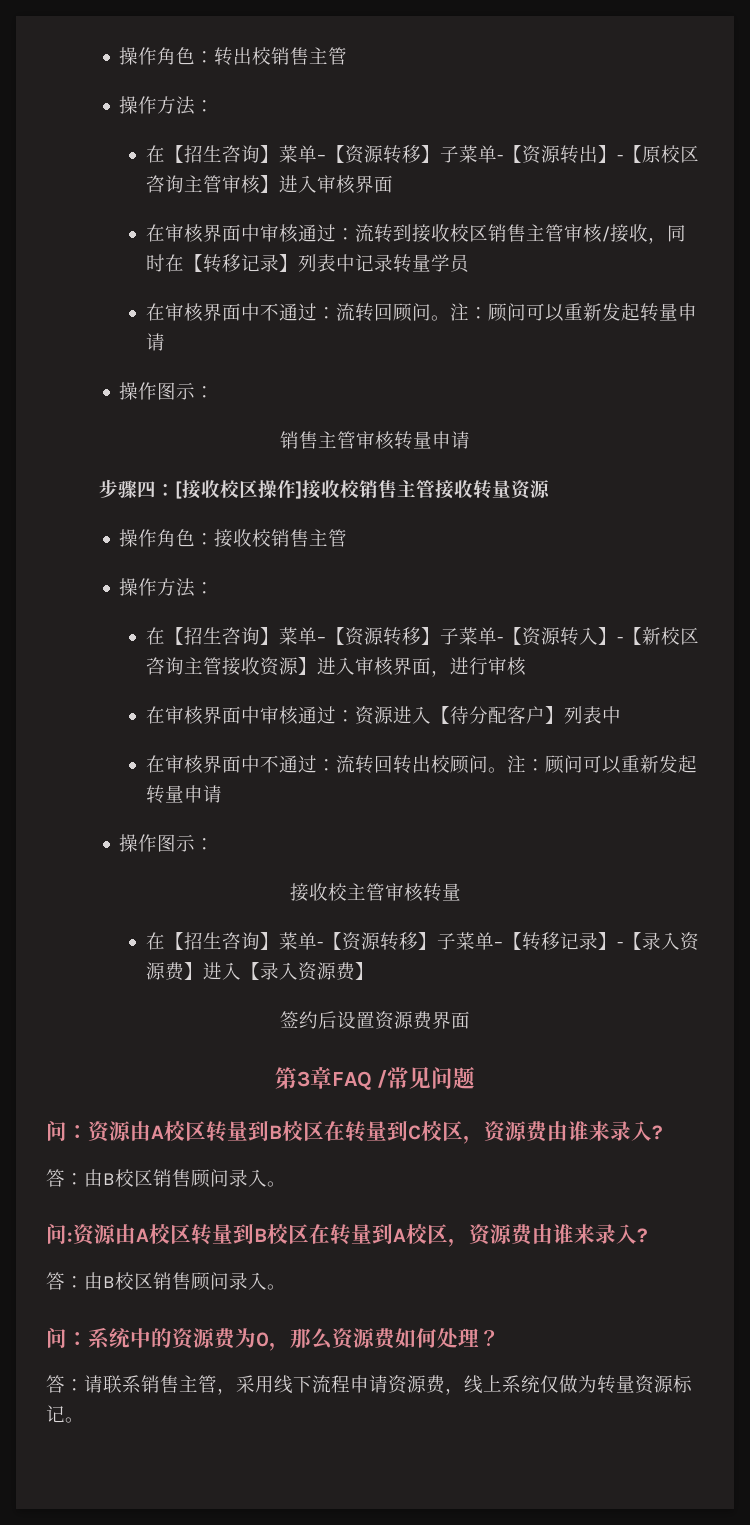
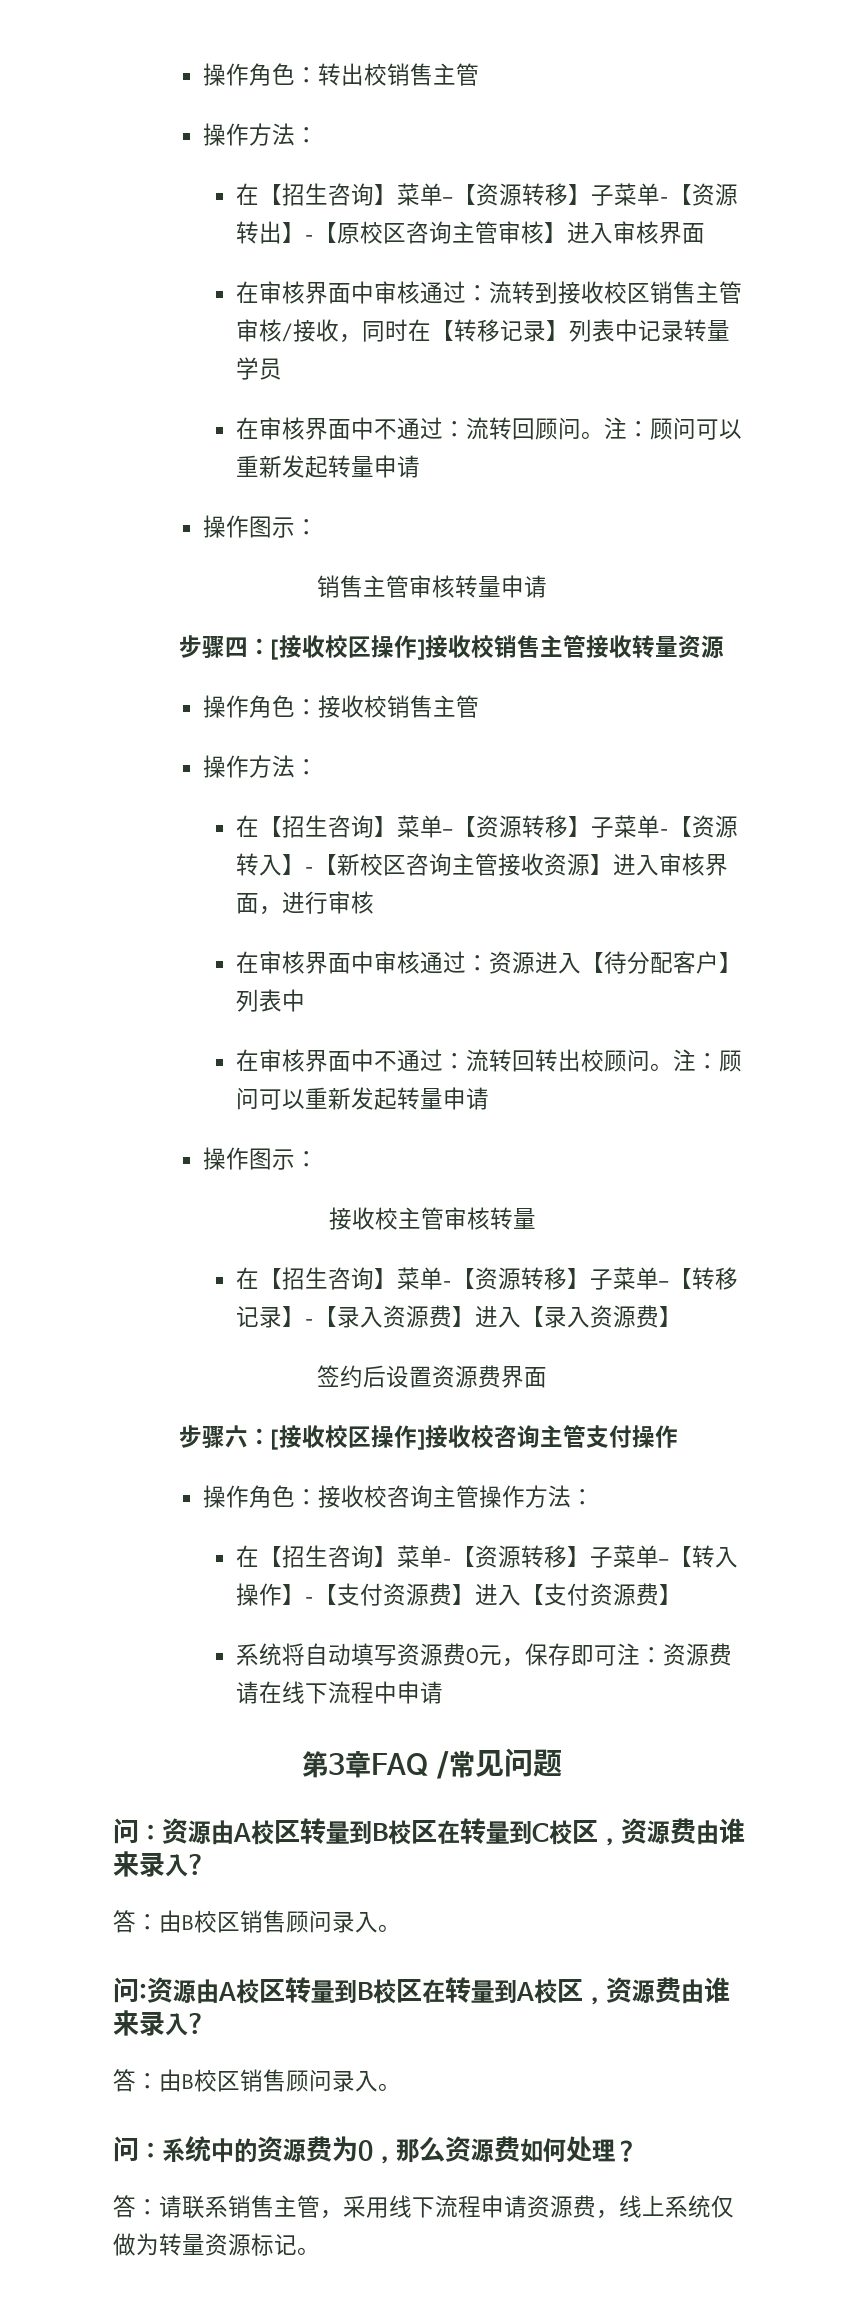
+ 步骤六：[接收校区操作]接收校咨询主管支付操作
+ 操作角色：接收校咨询主管操作方法：
+ 在【招生咨询】菜单-【资源转移】子菜单–【转入操作】-【支付资源费】进入【支付资源费】
+ 系统将自动填写资源费0元，保存即可注：资源费请在线下流程中申请

